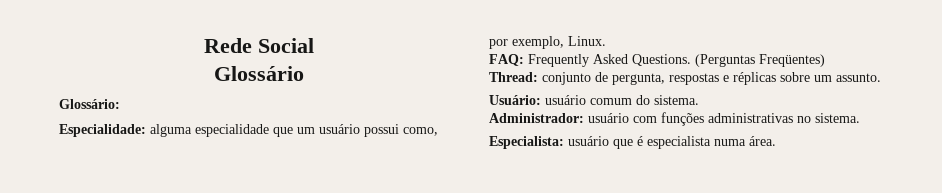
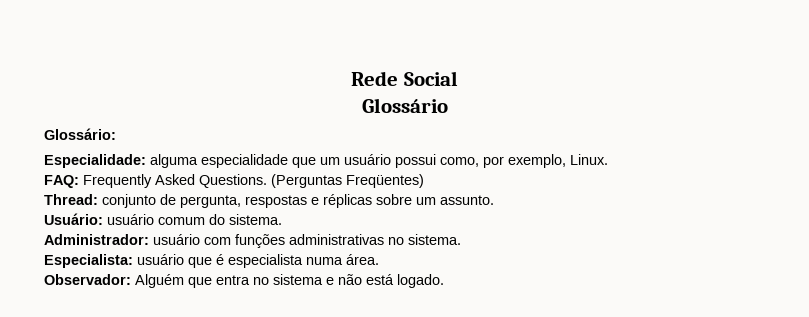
+ Observador: Alguém que entra no sistema e não está logado.

